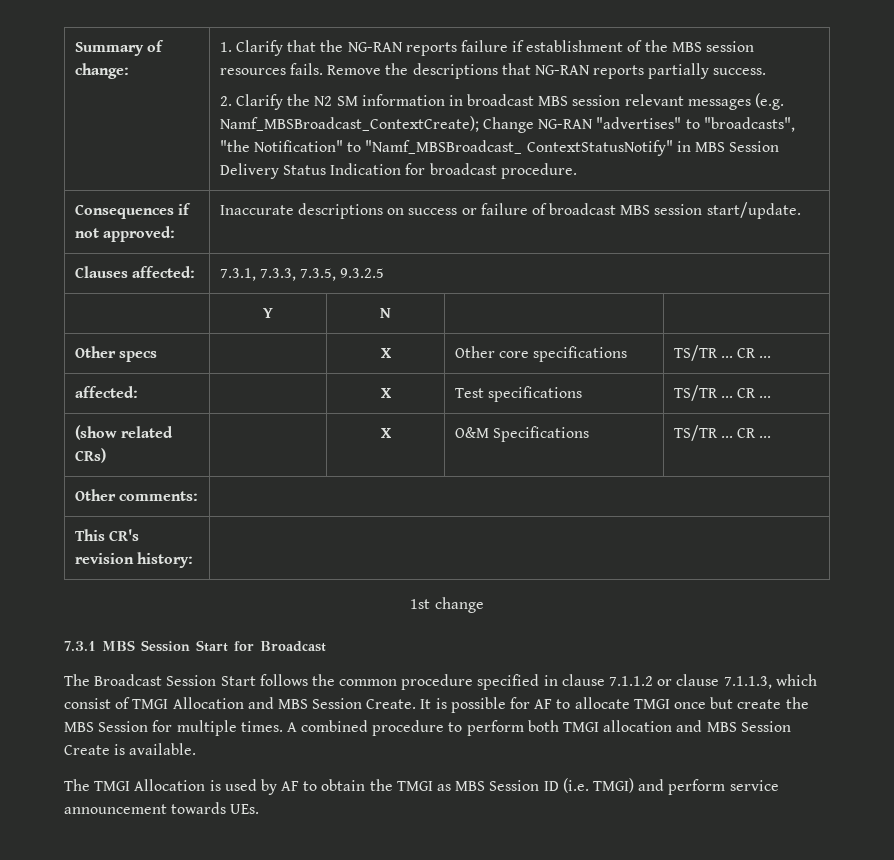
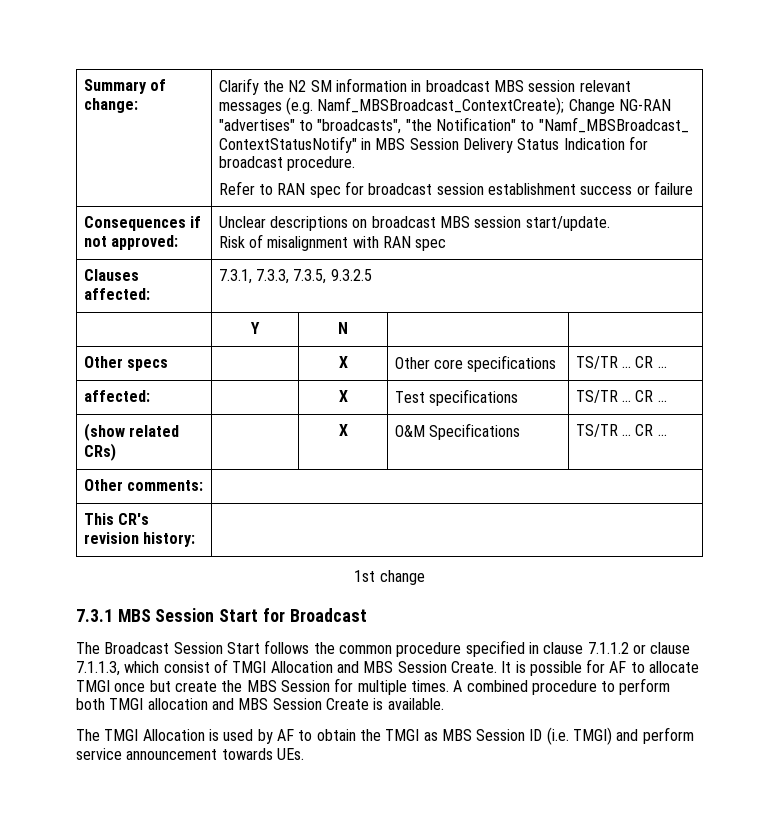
- 1. Clarify that the NG-RAN reports failure if establishment of the MBS session resources fails. Remove the descriptions that NG-RAN reports partially success.
- 2. Clarify the N2 SM information in broadcast MBS session relevant messages (e.g. Namf_MBSBroadcast_ContextCreate); Change NG-RAN "advertises" to "broadcasts", "the Notification" to "Namf_MBSBroadcast_ ContextStatusNotify" in MBS Session Delivery Status Indication for broadcast procedure.
+ Clarify the N2 SM information in broadcast MBS session relevant messages (e.g. Namf_MBSBroadcast_ContextCreate); Change NG-RAN "advertises" to "broadcasts", "the Notification" to "Namf_MBSBroadcast_ ContextStatusNotify" in MBS Session Delivery Status Indication for broadcast procedure.
+ Refer to RAN spec for broadcast session establishment success or failure
- Consequences if not approved: | Inaccurate descriptions on success or failure of broadcast MBS session start/update.
+ Consequences if not approved: | Unclear descriptions on broadcast MBS session start/update.
+ Risk of misalignment with RAN spec

